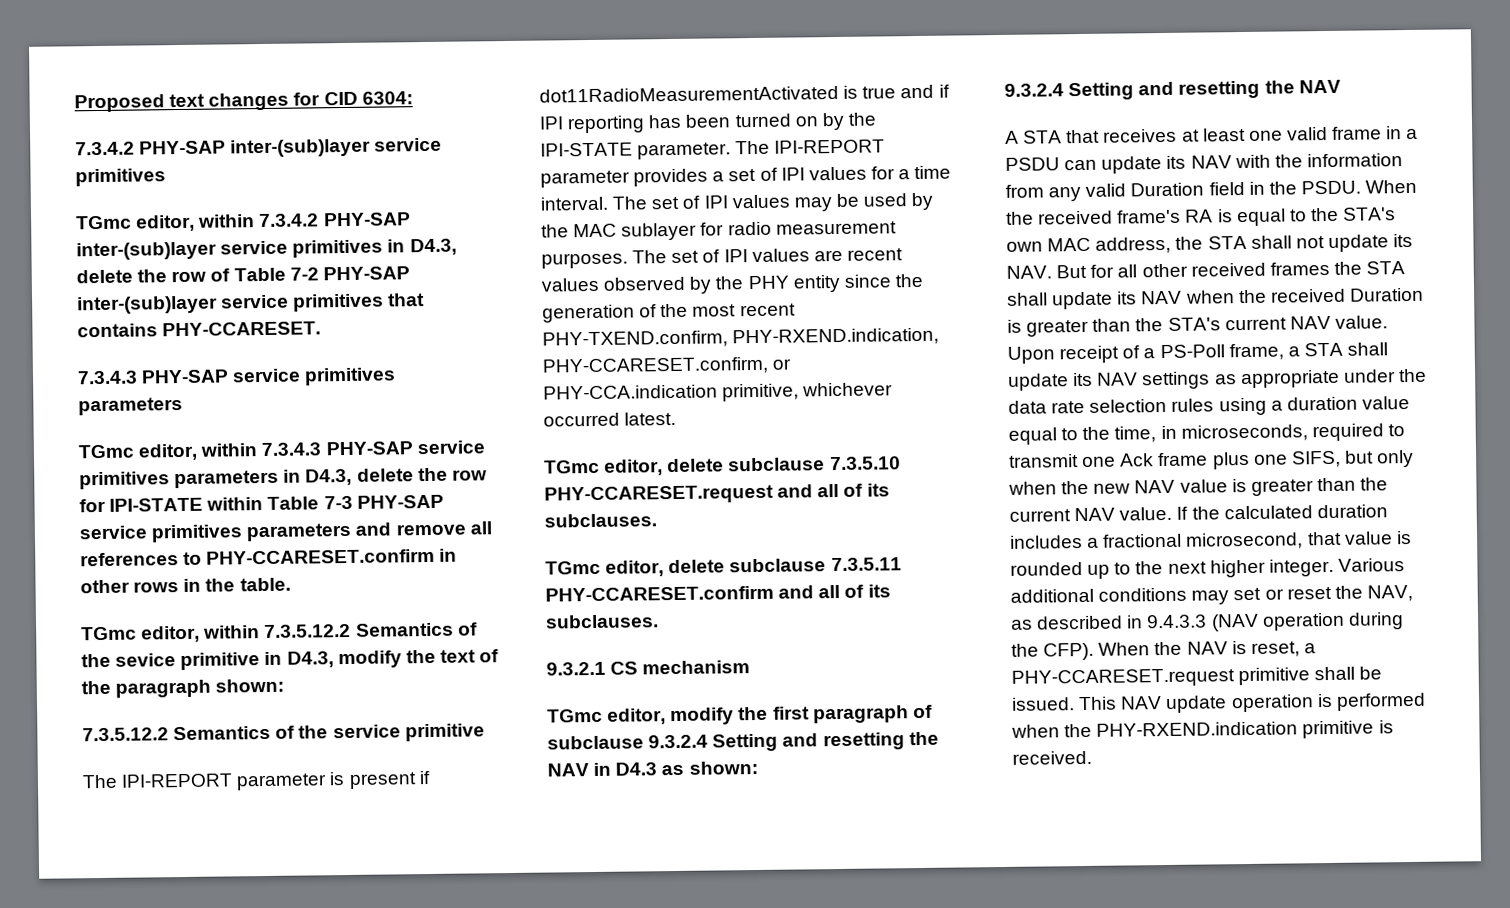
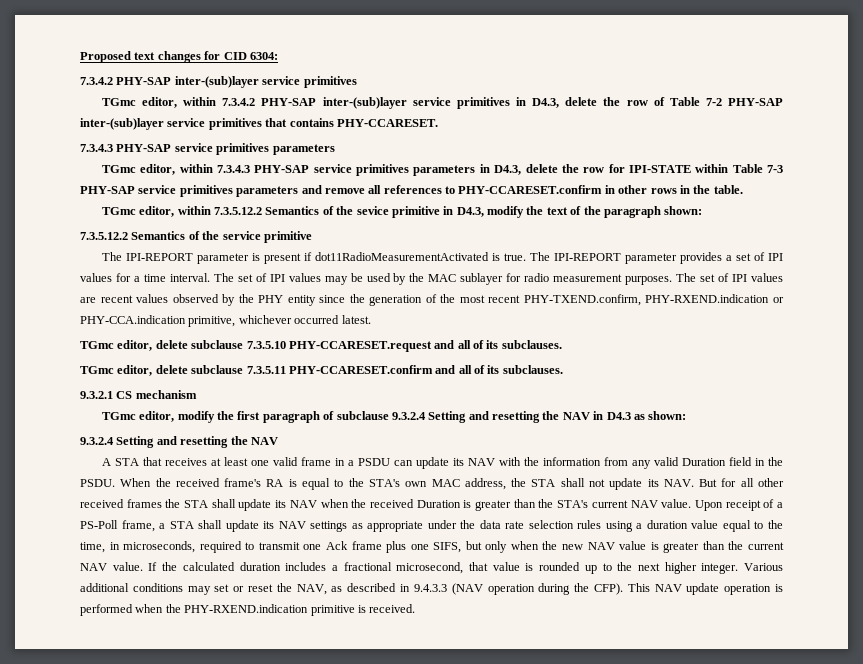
- The IPI-REPORT parameter is present if dot11RadioMeasurementActivated is true and if IPI reporting has been turned on by the IPI-STATE parameter.
+ The IPI-REPORT parameter is present if dot11RadioMeasurementActivated is true.
- The set of IPI values are recent values observed by the PHY entity since the generation of the most recent PHY-TXEND.confirm, PHY-RXEND.indication, PHY-CCARESET.confirm, or PHY-CCA.indication primitive, whichever occurred latest.
+ The set of IPI values are recent values observed by the PHY entity since the generation of the most recent PHY-TXEND.confirm, PHY-RXEND.indication or PHY-CCA.indication primitive, whichever occurred latest.
- When the NAV is reset, a PHY-CCARESET.request primitive shall be issued.

